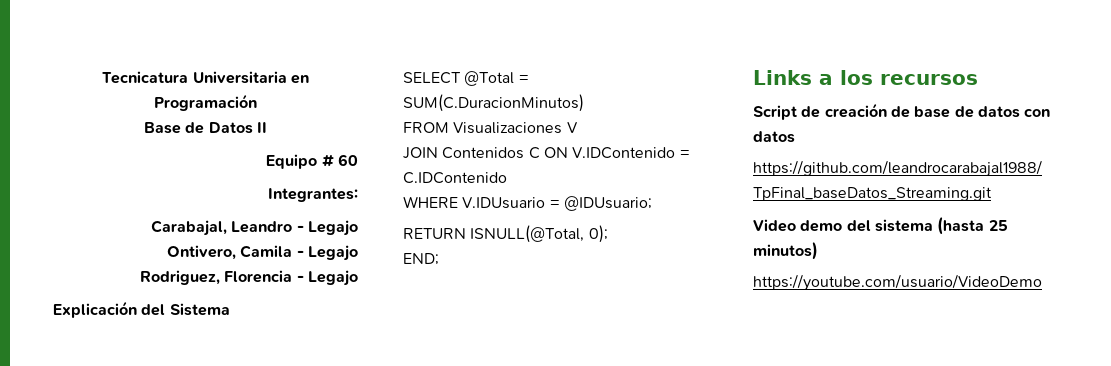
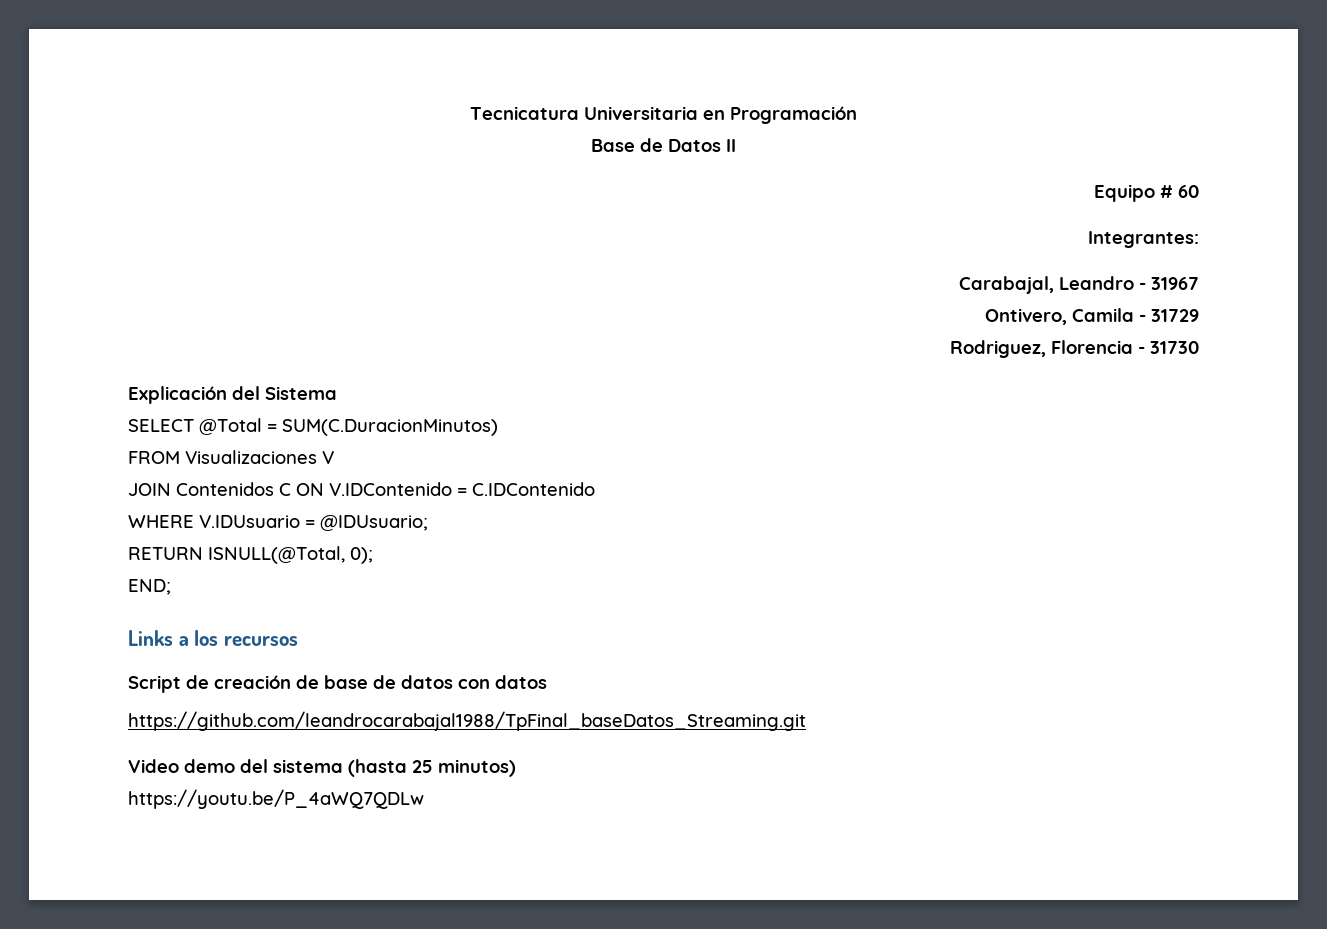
- Carabajal, Leandro - Legajo
+ Carabajal, Leandro - 31967
- Ontivero, Camila - Legajo
+ Ontivero, Camila - 31729
- Rodriguez, Florencia - Legajo
+ Rodriguez, Florencia - 31730
- https://youtube.com/usuario/VideoDemo
+ https://youtu.be/P_4aWQ7QDLw

